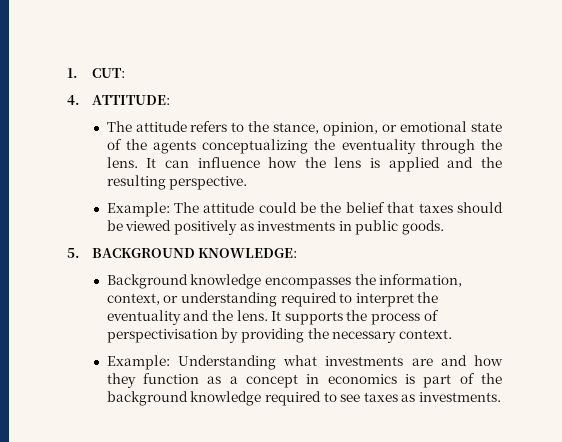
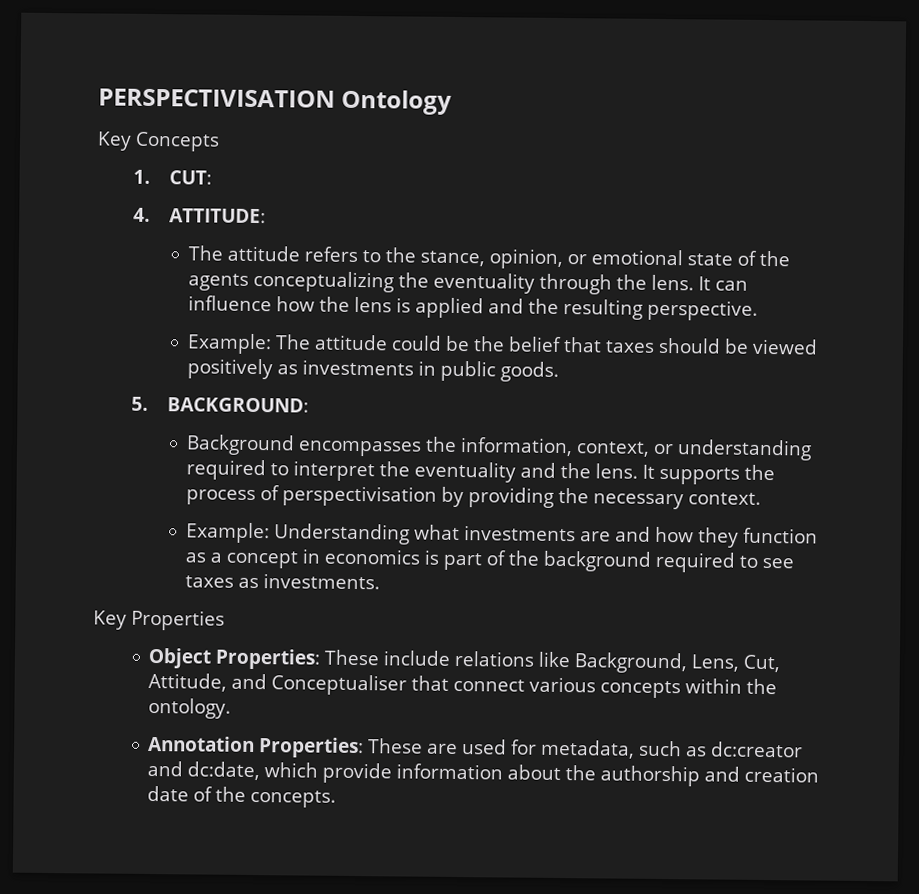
+ PERSPECTIVISATION Ontology
+ Key Concepts
- 5. BACKGROUND KNOWLEDGE:
+ 5. BACKGROUND:
- Background knowledge encompasses the information, context, or understanding required to interpret the eventuality and the lens.
+ Background encompasses the information, context, or understanding required to interpret the eventuality and the lens.
- Example: Understanding what investments are and how they function as a concept in economics is part of the background knowledge required to see taxes as investments.
+ Example: Understanding what investments are and how they function as a concept in economics is part of the background required to see taxes as investments.
+ Key Properties
+ Object Properties: These include relations like Background, Lens, Cut, Attitude, and Conceptualiser that connect various concepts within the ontology.
+ Annotation Properties: These are used for metadata, such as dc:creator and dc:date, which provide information about the authorship and creation date of the concepts.

